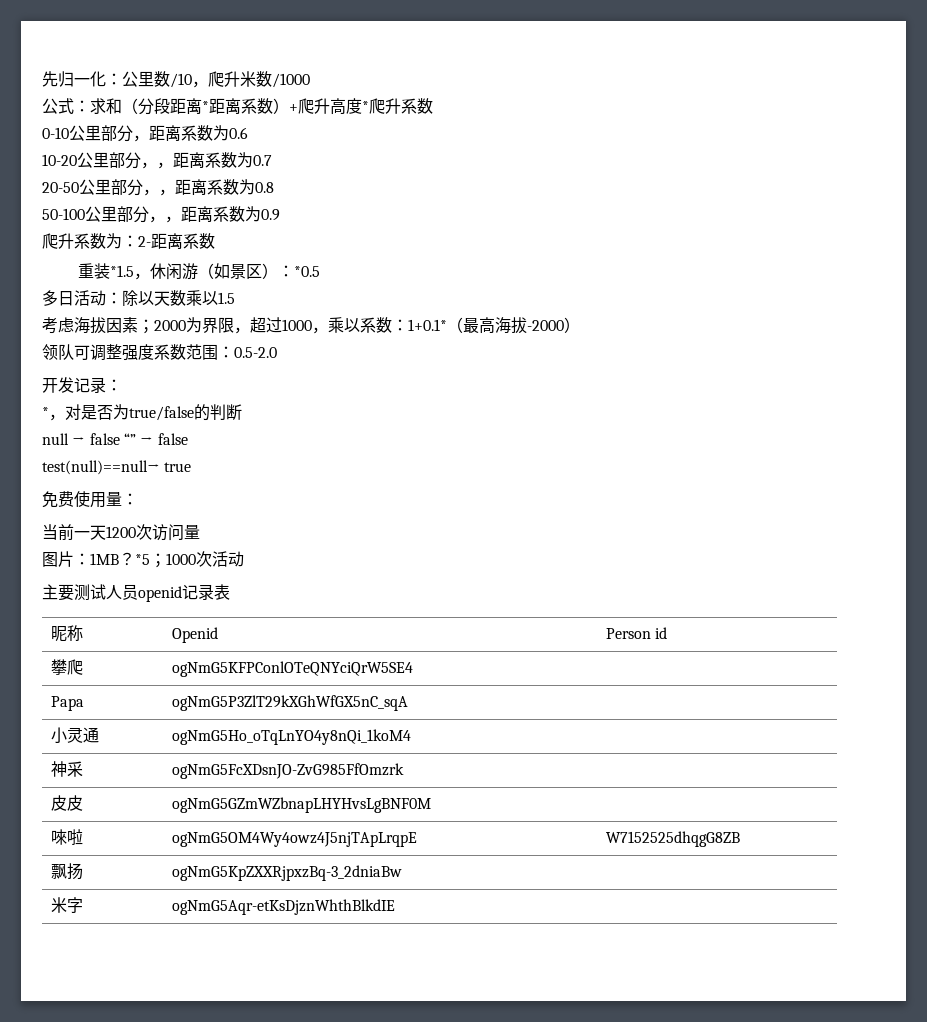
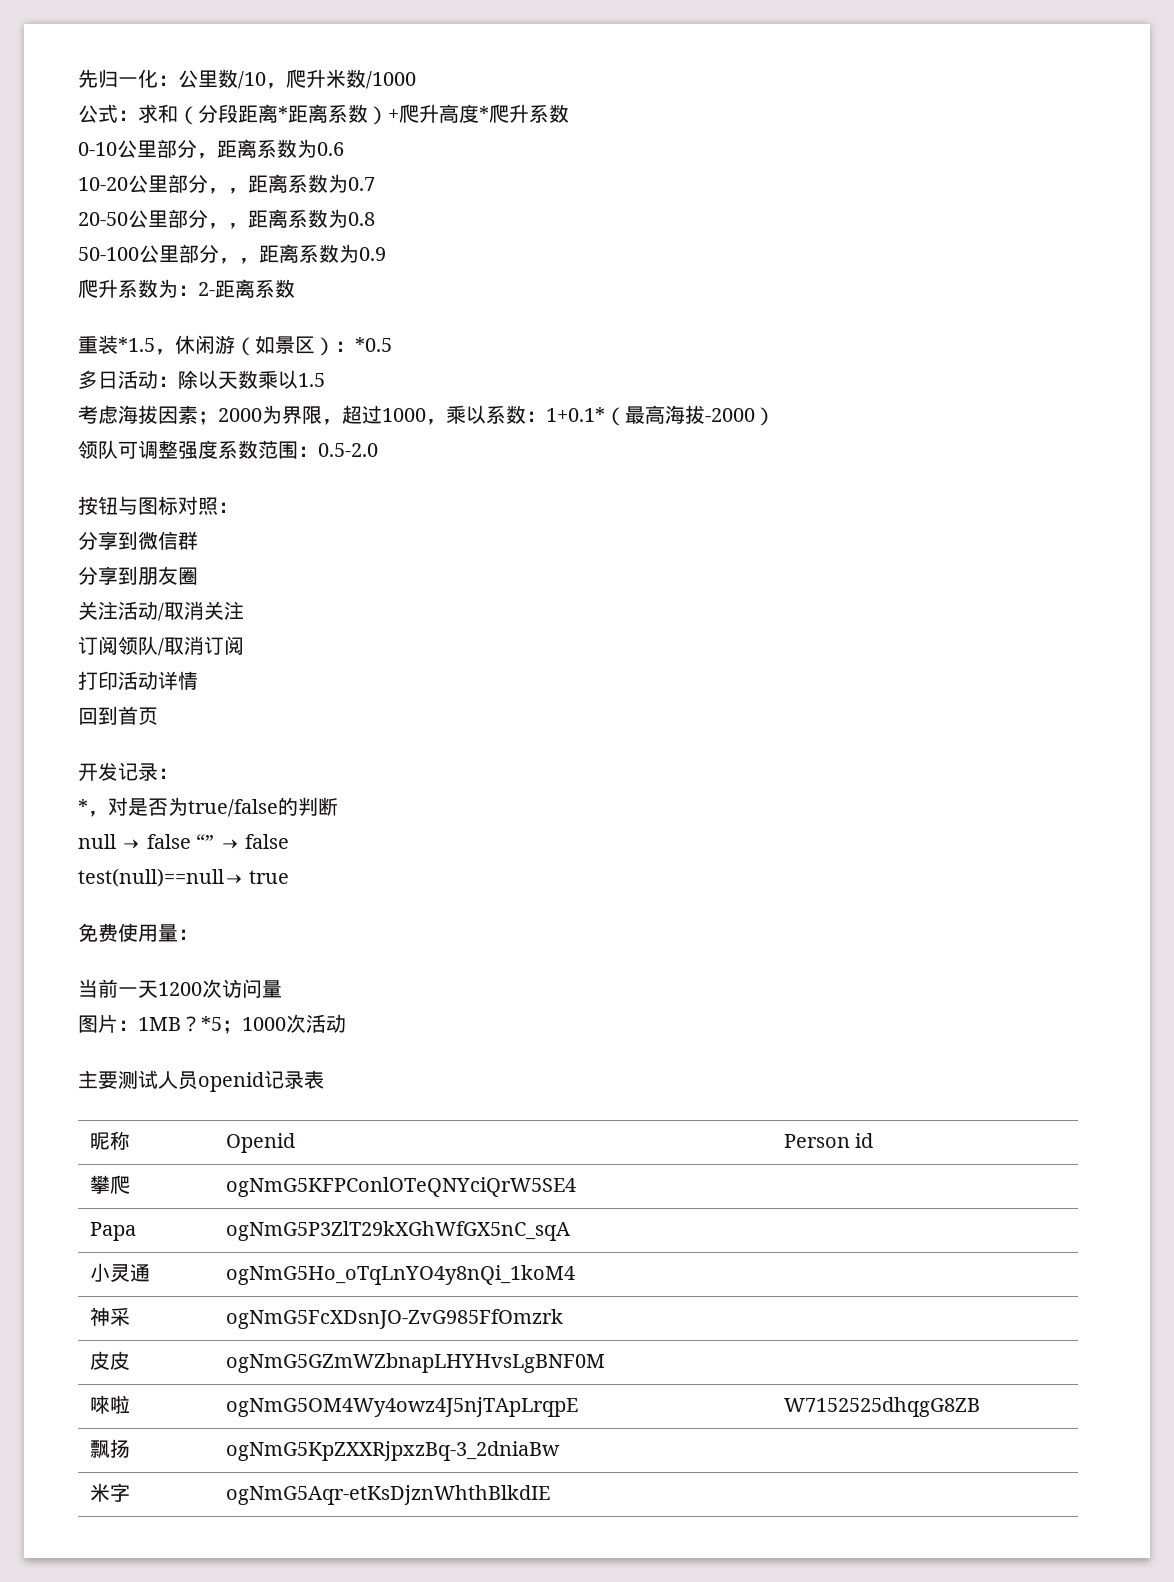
+ 按钮与图标对照：
+ 分享到微信群
+ 分享到朋友圈
+ 关注活动/取消关注
+ 订阅领队/取消订阅
+ 打印活动详情
+ 回到首页

